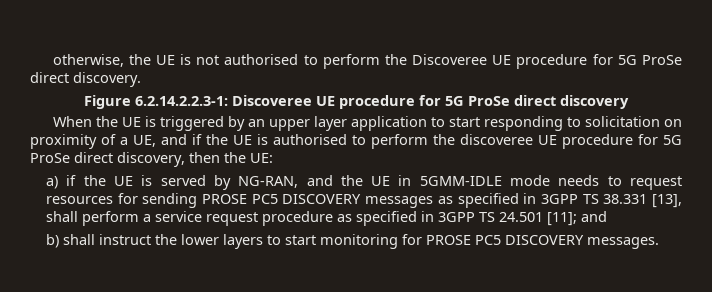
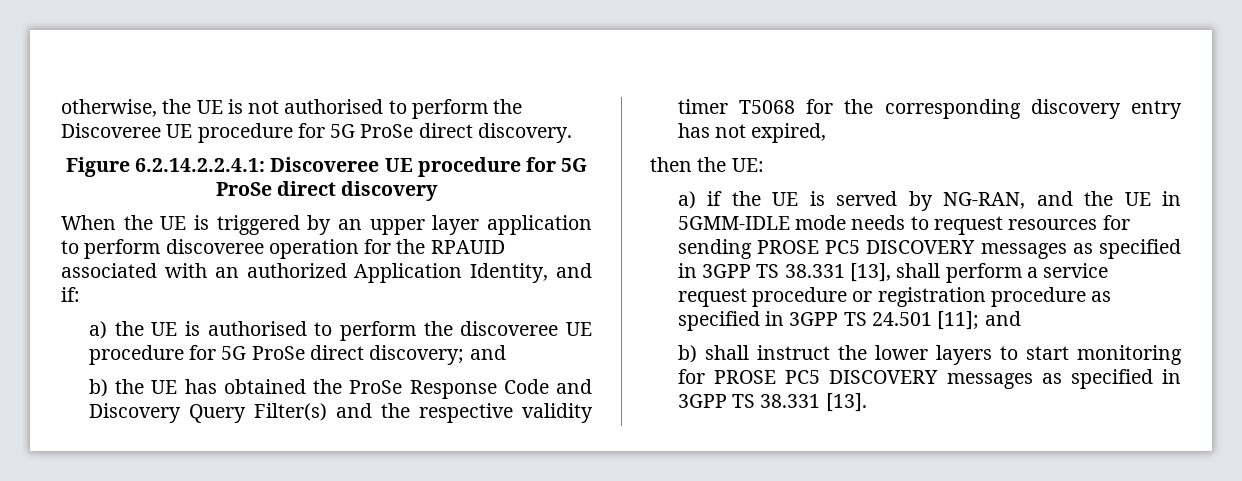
- Figure 6.2.14.2.2.3-1: Discoveree UE procedure for 5G ProSe direct discovery
+ Figure 6.2.14.2.2.4.1: Discoveree UE procedure for 5G ProSe direct discovery
- When the UE is triggered by an upper layer application to start responding to solicitation on proximity of a UE, and if the UE is authorised to perform the discoveree UE procedure for 5G ProSe direct discovery, then the UE:
+ When the UE is triggered by an upper layer application to perform discoveree operation for the RPAUID associated with an authorized Application Identity, and if:
+ a) the UE is authorised to perform the discoveree UE procedure for 5G ProSe direct discovery; and
+ b) the UE has obtained the ProSe Response Code and Discovery Query Filter(s) and the respective validity timer T5068 for the corresponding discovery entry has not expired,
+ then the UE:
- a) if the UE is served by NG-RAN, and the UE in 5GMM-IDLE mode needs to request resources for sending PROSE PC5 DISCOVERY messages as specified in 3GPP TS 38.331 [13], shall perform a service request procedure as specified in 3GPP TS 24.501 [11]; and
+ a) if the UE is served by NG-RAN, and the UE in 5GMM-IDLE mode needs to request resources for sending PROSE PC5 DISCOVERY messages as specified in 3GPP TS 38.331 [13], shall perform a service request procedure or registration procedure as specified in 3GPP TS 24.501 [11]; and
- b) shall instruct the lower layers to start monitoring for PROSE PC5 DISCOVERY messages.
+ b) shall instruct the lower layers to start monitoring for PROSE PC5 DISCOVERY messages as specified in 3GPP TS 38.331 [13].

